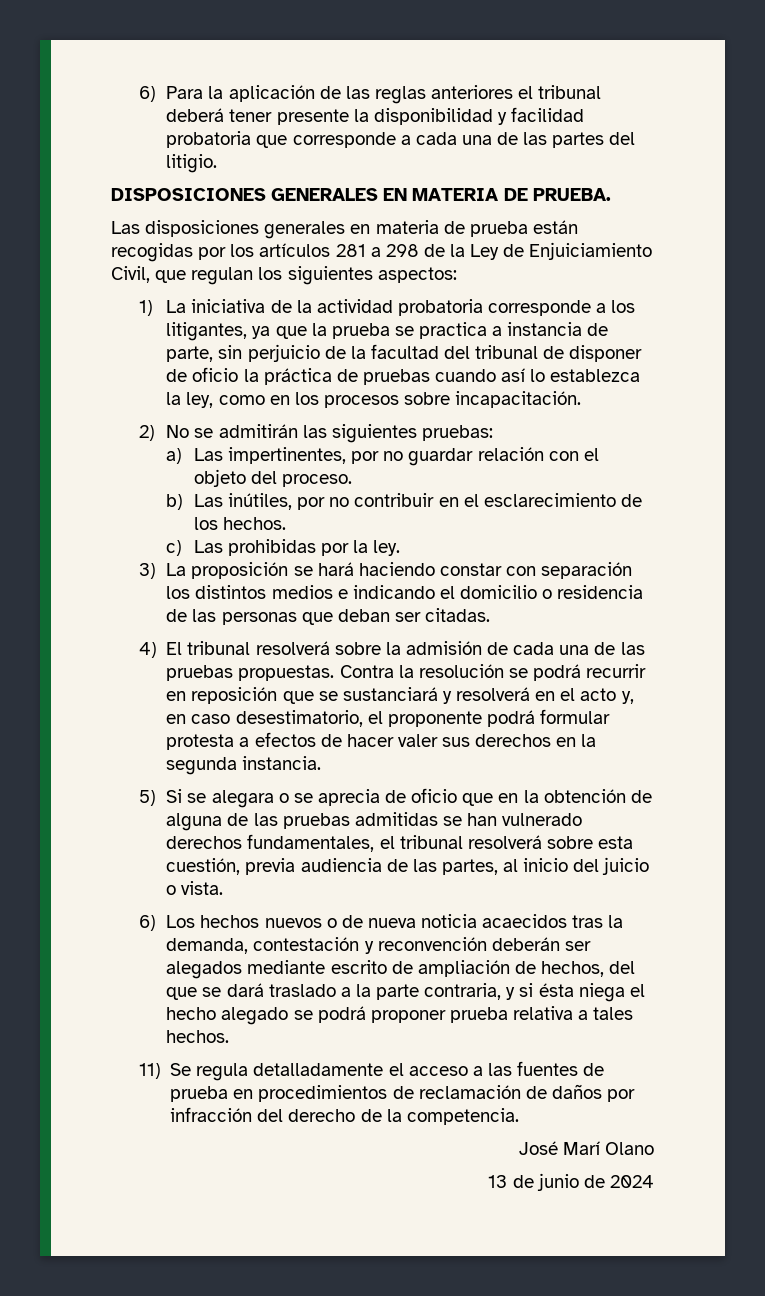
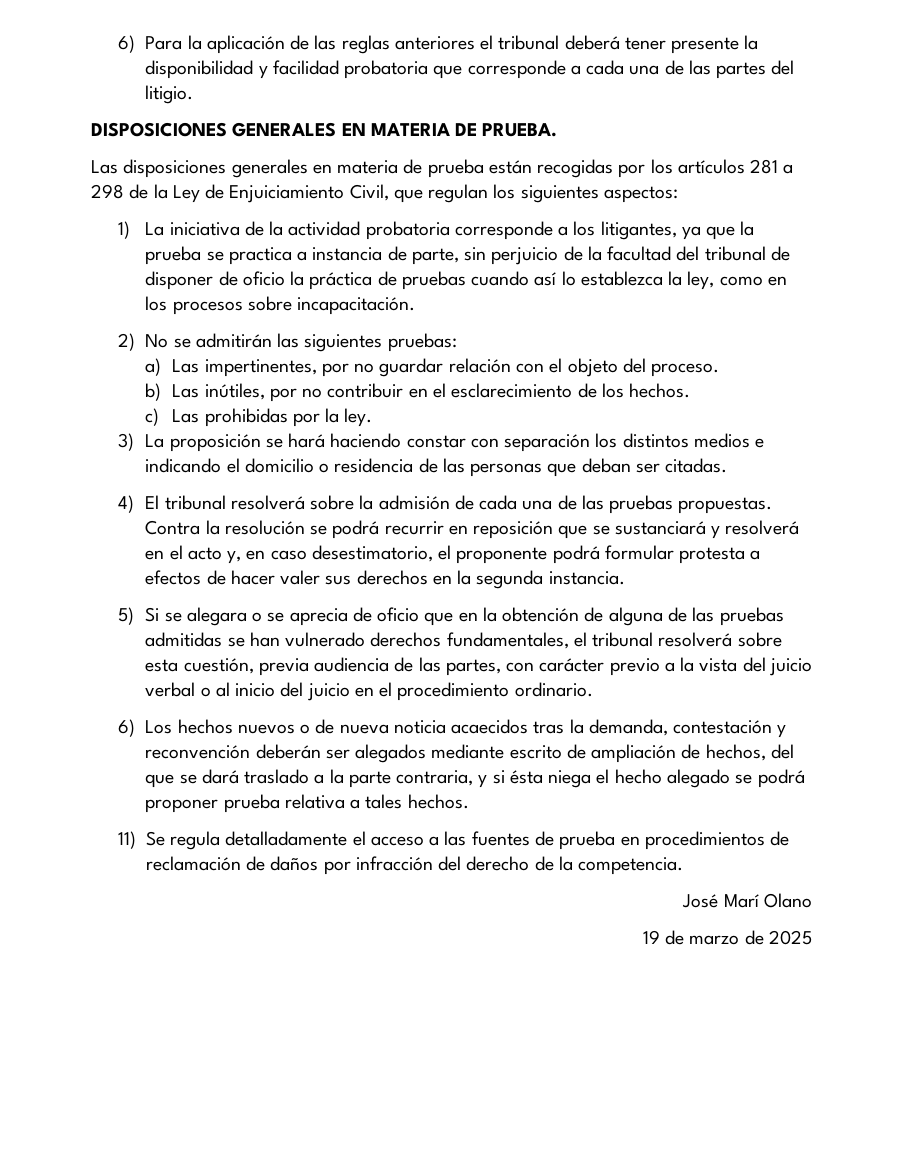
- 5) Si se alegara o se aprecia de oficio que en la obtención de alguna de las pruebas admitidas se han vulnerado derechos fundamentales, el tribunal resolverá sobre esta cuestión, previa audiencia de las partes, al inicio del juicio o vista.
+ 5) Si se alegara o se aprecia de oficio que en la obtención de alguna de las pruebas admitidas se han vulnerado derechos fundamentales, el tribunal resolverá sobre esta cuestión, previa audiencia de las partes, con carácter previo a la vista del juicio verbal o al inicio del juicio en el procedimiento ordinario.
- 13 de junio de 2024
+ 19 de marzo de 2025

